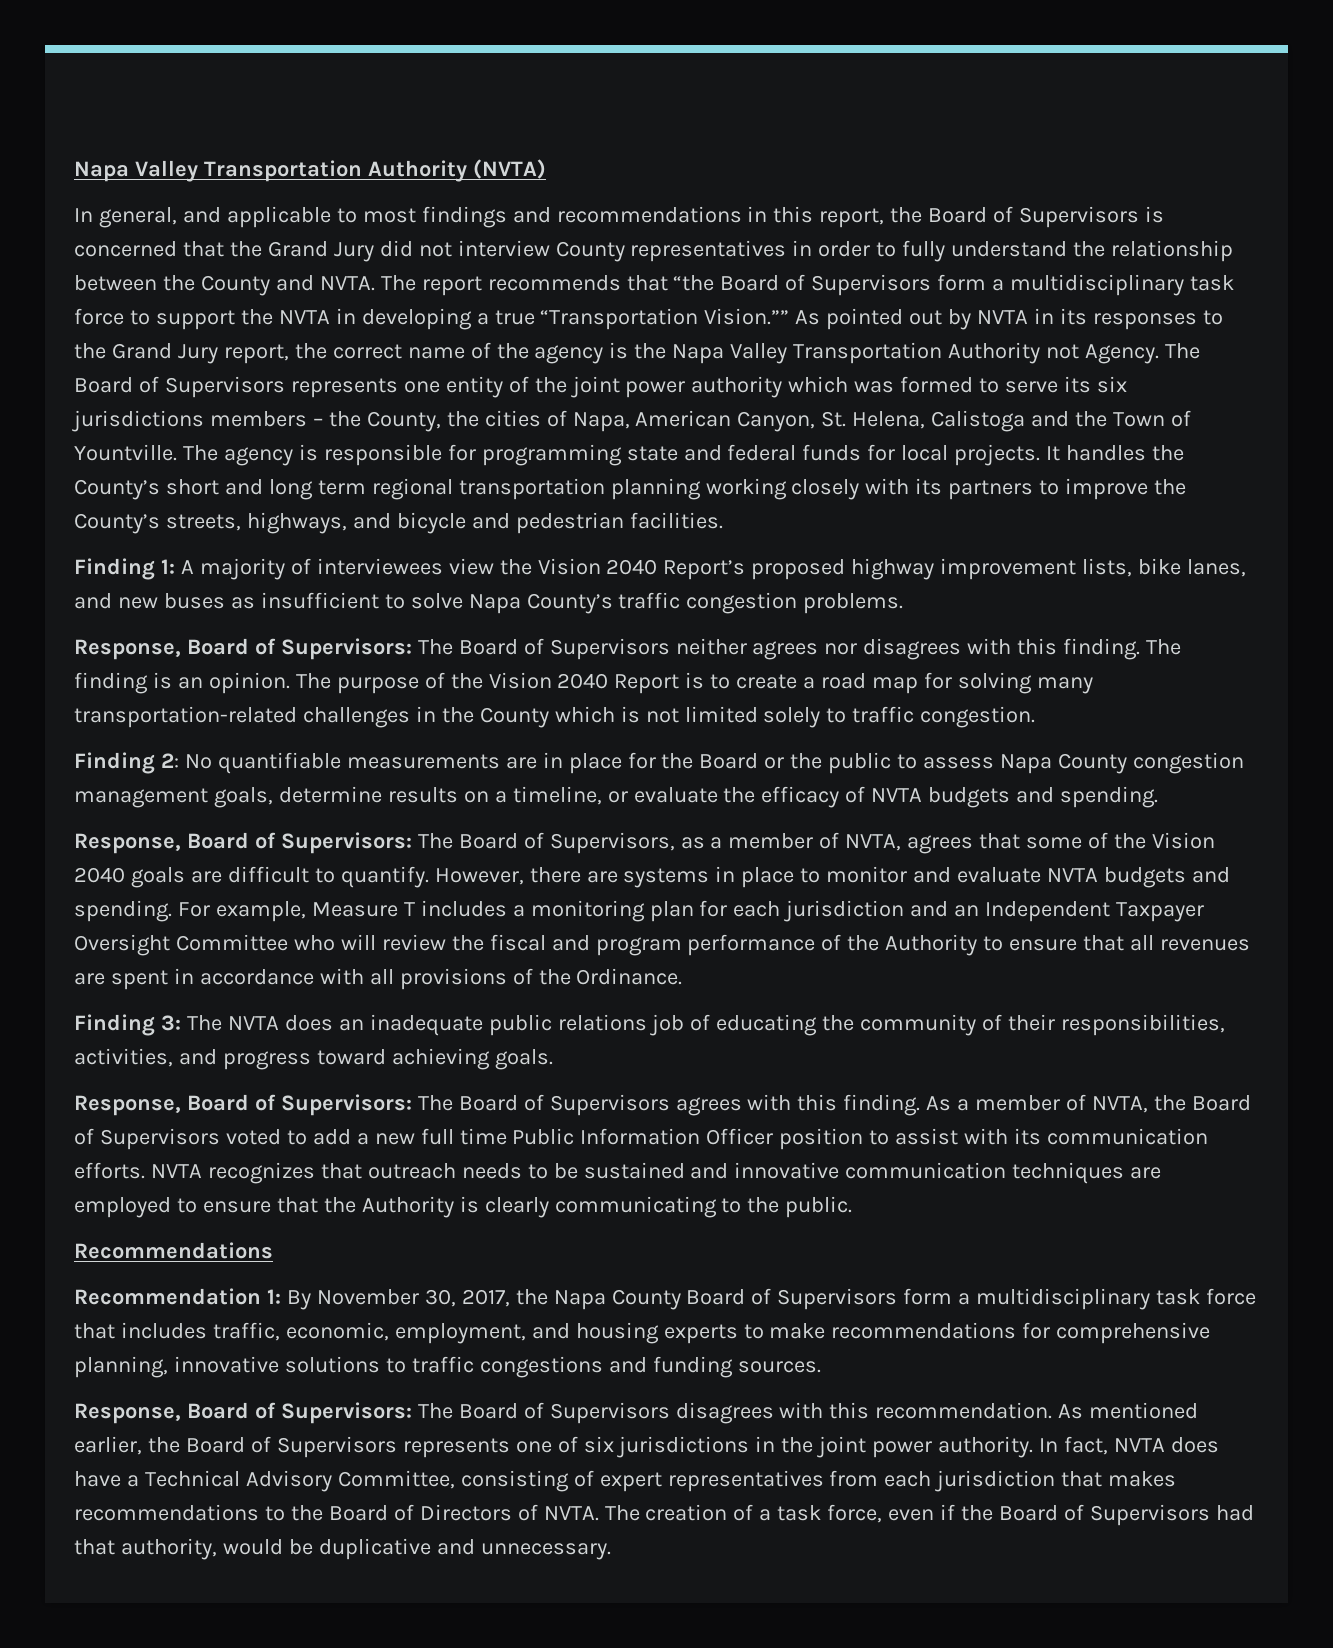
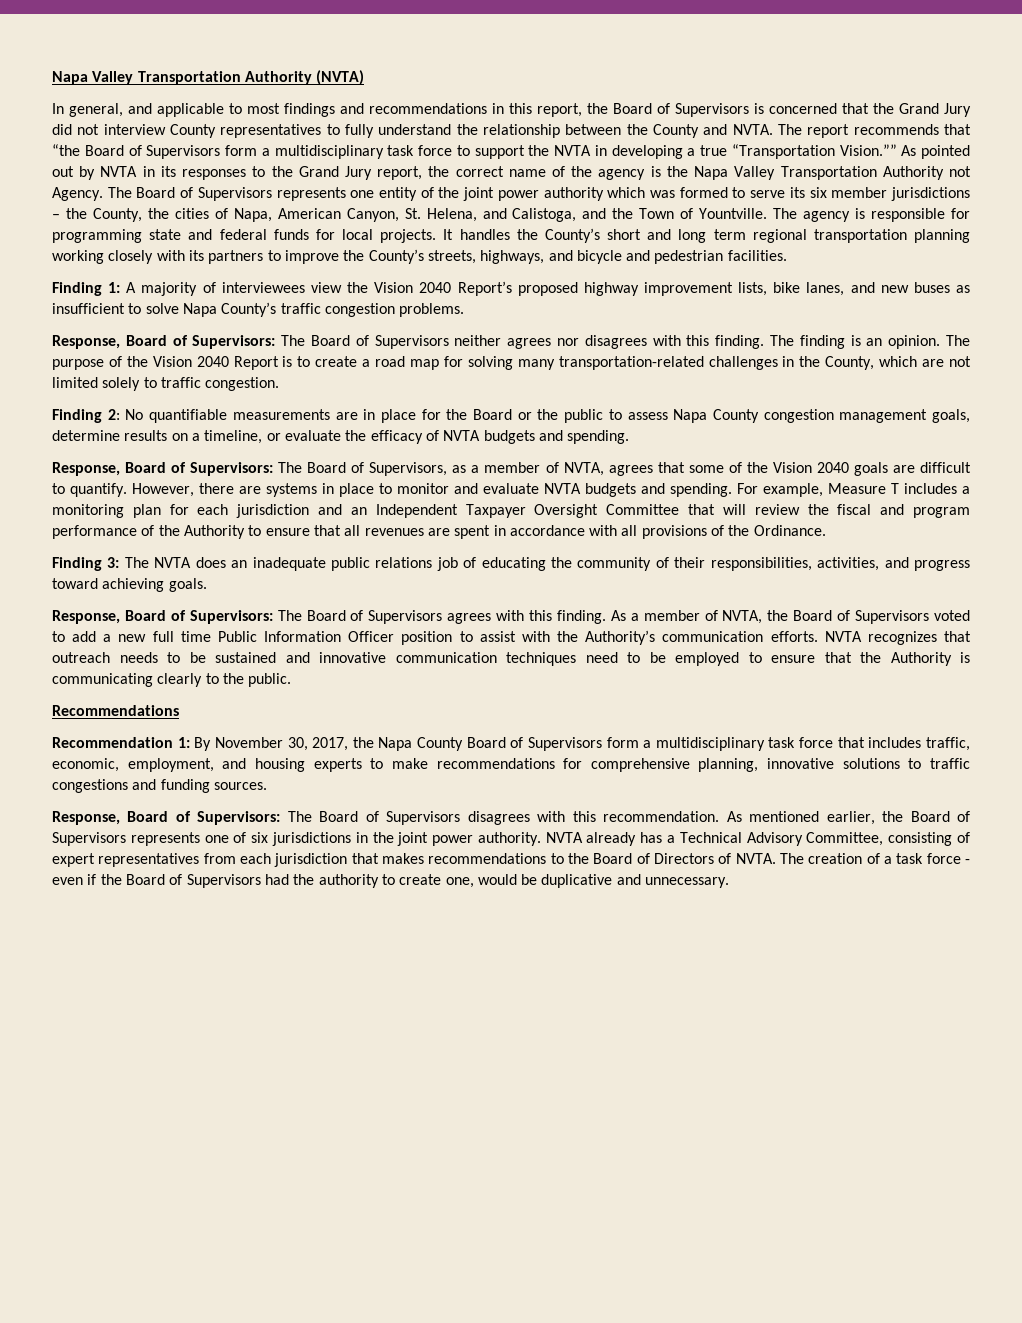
- In general, and applicable to most findings and recommendations in this report, the Board of Supervisors is concerned that the Grand Jury did not interview County representatives in order to fully understand the relationship between the County and NVTA.
+ In general, and applicable to most findings and recommendations in this report, the Board of Supervisors is concerned that the Grand Jury did not interview County representatives to fully understand the relationship between the County and NVTA.
- The Board of Supervisors represents one entity of the joint power authority which was formed to serve its six jurisdictions members – the County, the cities of Napa, American Canyon, St. Helena, Calistoga and the Town of Yountville.
+ The Board of Supervisors represents one entity of the joint power authority which was formed to serve its six member jurisdictions – the County, the cities of Napa, American Canyon, St. Helena, and Calistoga, and the Town of Yountville.
- The purpose of the Vision 2040 Report is to create a road map for solving many transportation-related challenges in the County which is not limited solely to traffic congestion.
+ The purpose of the Vision 2040 Report is to create a road map for solving many transportation-related challenges in the County, which are not limited solely to traffic congestion.
- For example, Measure T includes a monitoring plan for each jurisdiction and an Independent Taxpayer Oversight Committee who will review the fiscal and program performance of the Authority to ensure that all revenues are spent in accordance with all provisions of the Ordinance.
+ For example, Measure T includes a monitoring plan for each jurisdiction and an Independent Taxpayer Oversight Committee that will review the fiscal and program performance of the Authority to ensure that all revenues are spent in accordance with all provisions of the Ordinance.
- As a member of NVTA, the Board of Supervisors voted to add a new full time Public Information Officer position to assist with its communication efforts.
+ As a member of NVTA, the Board of Supervisors voted to add a new full time Public Information Officer position to assist with the Authority’s communication efforts.
- NVTA recognizes that outreach needs to be sustained and innovative communication techniques are employed to ensure that the Authority is clearly communicating to the public.
+ NVTA recognizes that outreach needs to be sustained and innovative communication techniques need to be employed to ensure that the Authority is communicating clearly to the public.
- In fact, NVTA does have a Technical Advisory Committee, consisting of expert representatives from each jurisdiction that makes recommendations to the Board of Directors of NVTA.
+ NVTA already has a Technical Advisory Committee, consisting of expert representatives from each jurisdiction that makes recommendations to the Board of Directors of NVTA.
- The creation of a task force, even if the Board of Supervisors had that authority, would be duplicative and unnecessary.
+ The creation of a task force - even if the Board of Supervisors had the authority to create one, would be duplicative and unnecessary.

